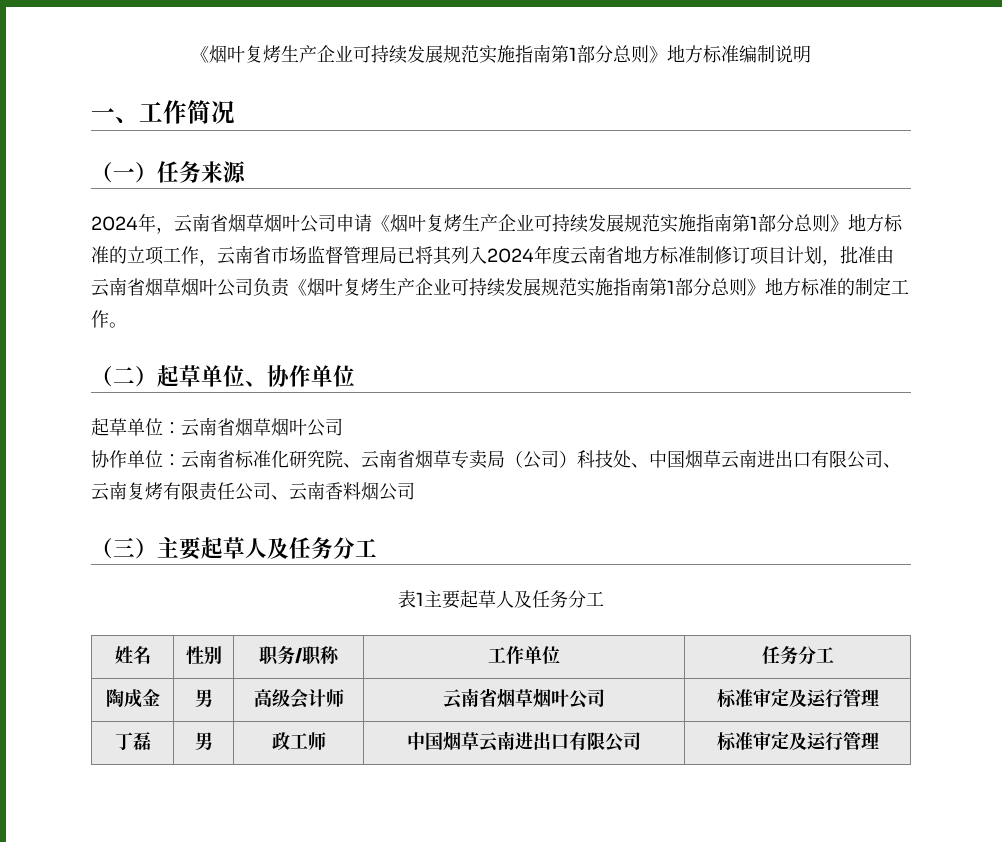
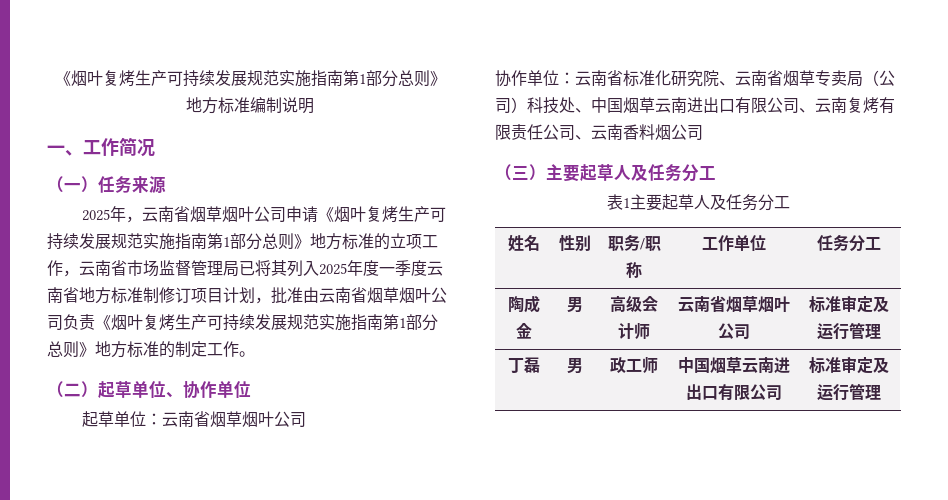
- 《烟叶复烤生产企业可持续发展规范实施指南第1部分总则》地方标准编制说明
+ 《烟叶复烤生产可持续发展规范实施指南第1部分总则》地方标准编制说明
- 2024年，云南省烟草烟叶公司申请《烟叶复烤生产企业可持续发展规范实施指南第1部分总则》地方标准的立项工作，云南省市场监督管理局已将其列入2024年度云南省地方标准制修订项目计划，批准由云南省烟草烟叶公司负责《烟叶复烤生产企业可持续发展规范实施指南第1部分总则》地方标准的制定工作。
+ 2025年，云南省烟草烟叶公司申请《烟叶复烤生产可持续发展规范实施指南第1部分总则》地方标准的立项工作，云南省市场监督管理局已将其列入2025年度一季度云南省地方标准制修订项目计划，批准由云南省烟草烟叶公司负责《烟叶复烤生产可持续发展规范实施指南第1部分总则》地方标准的制定工作。

